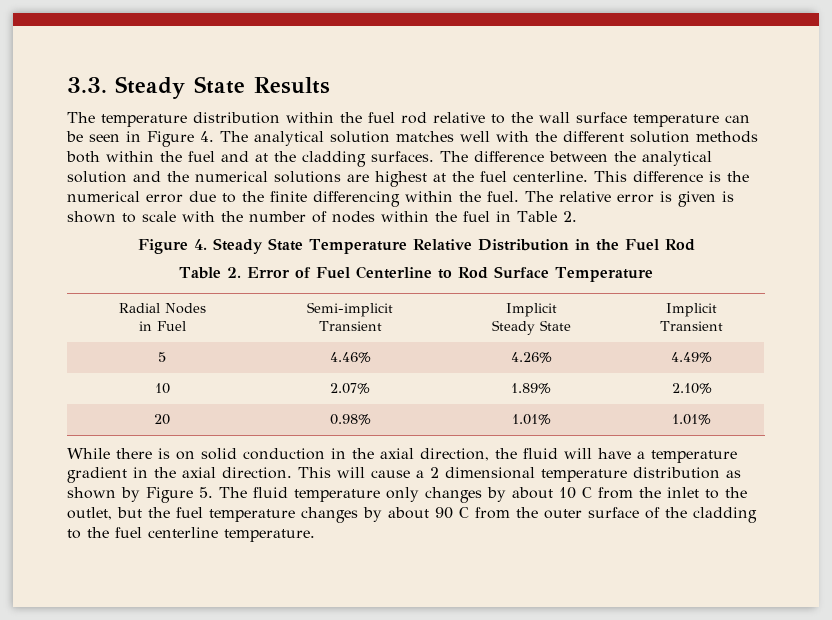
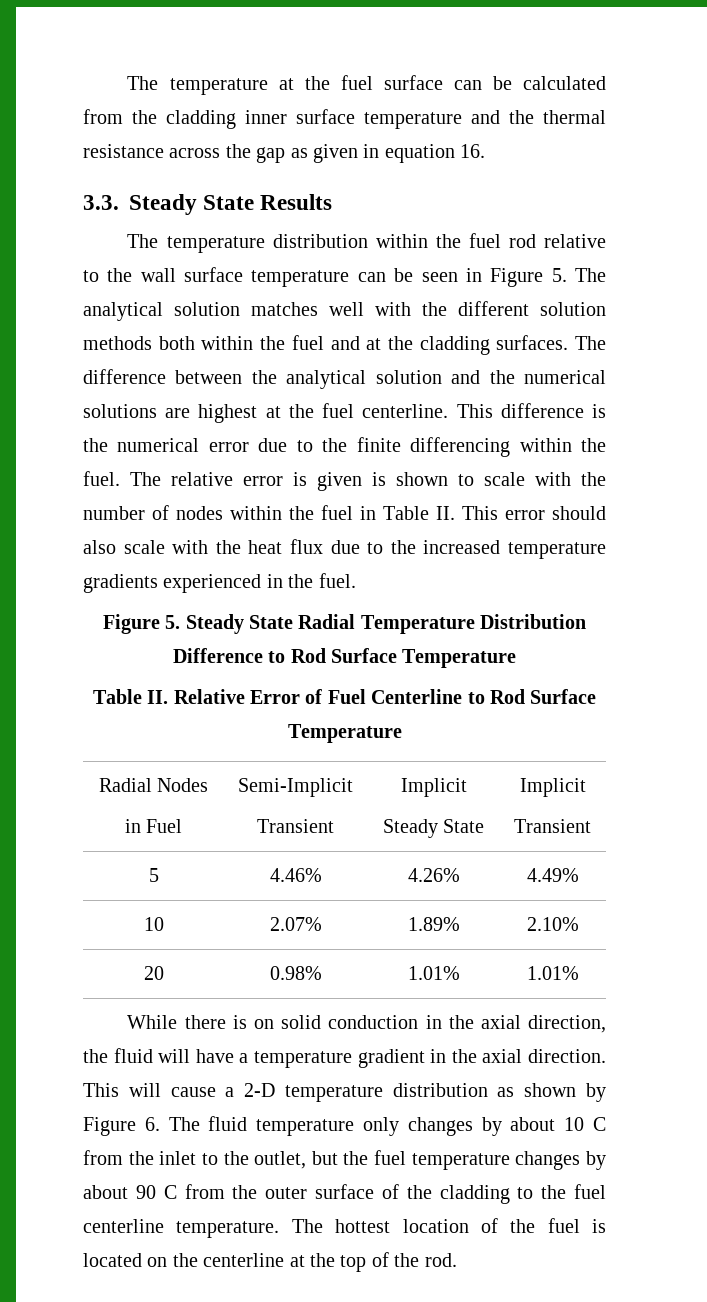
+ The temperature at the fuel surface can be calculated from the cladding inner surface temperature and the thermal resistance across the gap as given in equation 16.
- The temperature distribution within the fuel rod relative to the wall surface temperature can be seen in Figure 4. The analytical solution matches well with the different solution methods both within the fuel and at the cladding surfaces.
+ The temperature distribution within the fuel rod relative to the wall surface temperature can be seen in Figure 5. The analytical solution matches well with the different solution methods both within the fuel and at the cladding surfaces.
- The relative error is given is shown to scale with the number of nodes within the fuel in Table 2.
- Figure 4. Steady State Temperature Relative Distribution in the Fuel Rod
- Table 2. Error of Fuel Centerline to Rod Surface Temperature
+ The relative error is given is shown to scale with the number of nodes within the fuel in Table II. This error should also scale with the heat flux due to the increased temperature gradients experienced in the fuel.
+ Figure 5. Steady State Radial Temperature Distribution Difference to Rod Surface Temperature
+ Table II. Relative Error of Fuel Centerline to Rod Surface Temperature
  Radial Nodes
- in Fuel | Semi-implicit
+ in Fuel | Semi-Implicit
- This will cause a 2 dimensional temperature distribution as shown by Figure 5. The fluid temperature only changes by about 10 C from the inlet to the outlet, but the fuel temperature changes by about 90 C from the outer surface of the cladding to the fuel centerline temperature.
+ This will cause a 2-D temperature distribution as shown by Figure 6. The fluid temperature only changes by about 10 C from the inlet to the outlet, but the fuel temperature changes by about 90 C from the outer surface of the cladding to the fuel centerline temperature.
+ The hottest location of the fuel is located on the centerline at the top of the rod.

